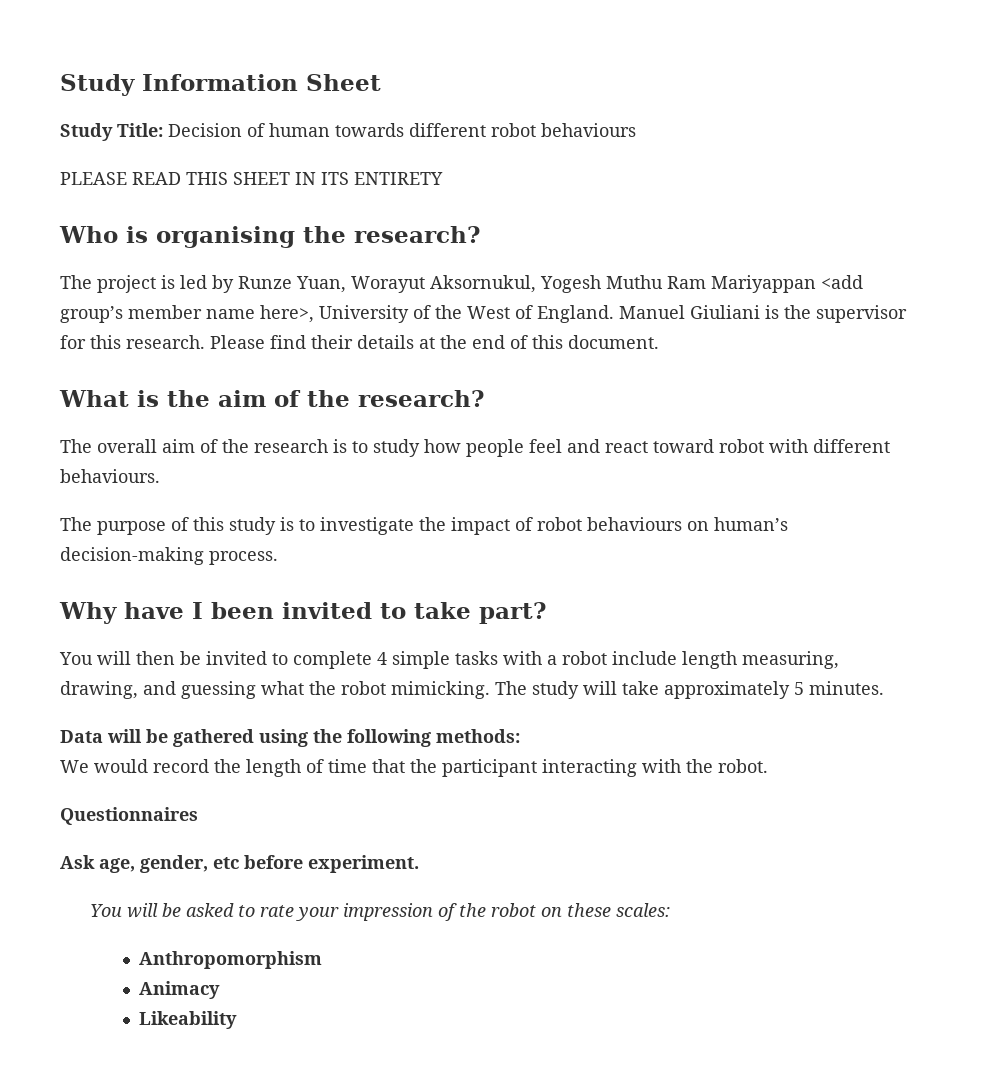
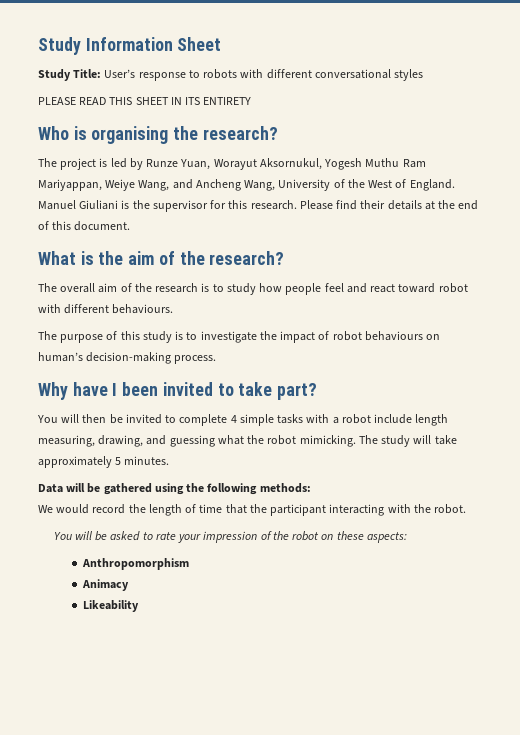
- Study Title: Decision of human towards different robot behaviours
+ Study Title: User’s response to robots with different conversational styles
- The project is led by Runze Yuan, Worayut Aksornukul, Yogesh Muthu Ram Mariyappan <add group’s member name here>, University of the West of England.
+ The project is led by Runze Yuan, Worayut Aksornukul, Yogesh Muthu Ram Mariyappan, Weiye Wang, and Ancheng Wang, University of the West of England.
- Questionnaires
- Ask age, gender, etc before experiment.
- You will be asked to rate your impression of the robot on these scales:
+ You will be asked to rate your impression of the robot on these aspects:

